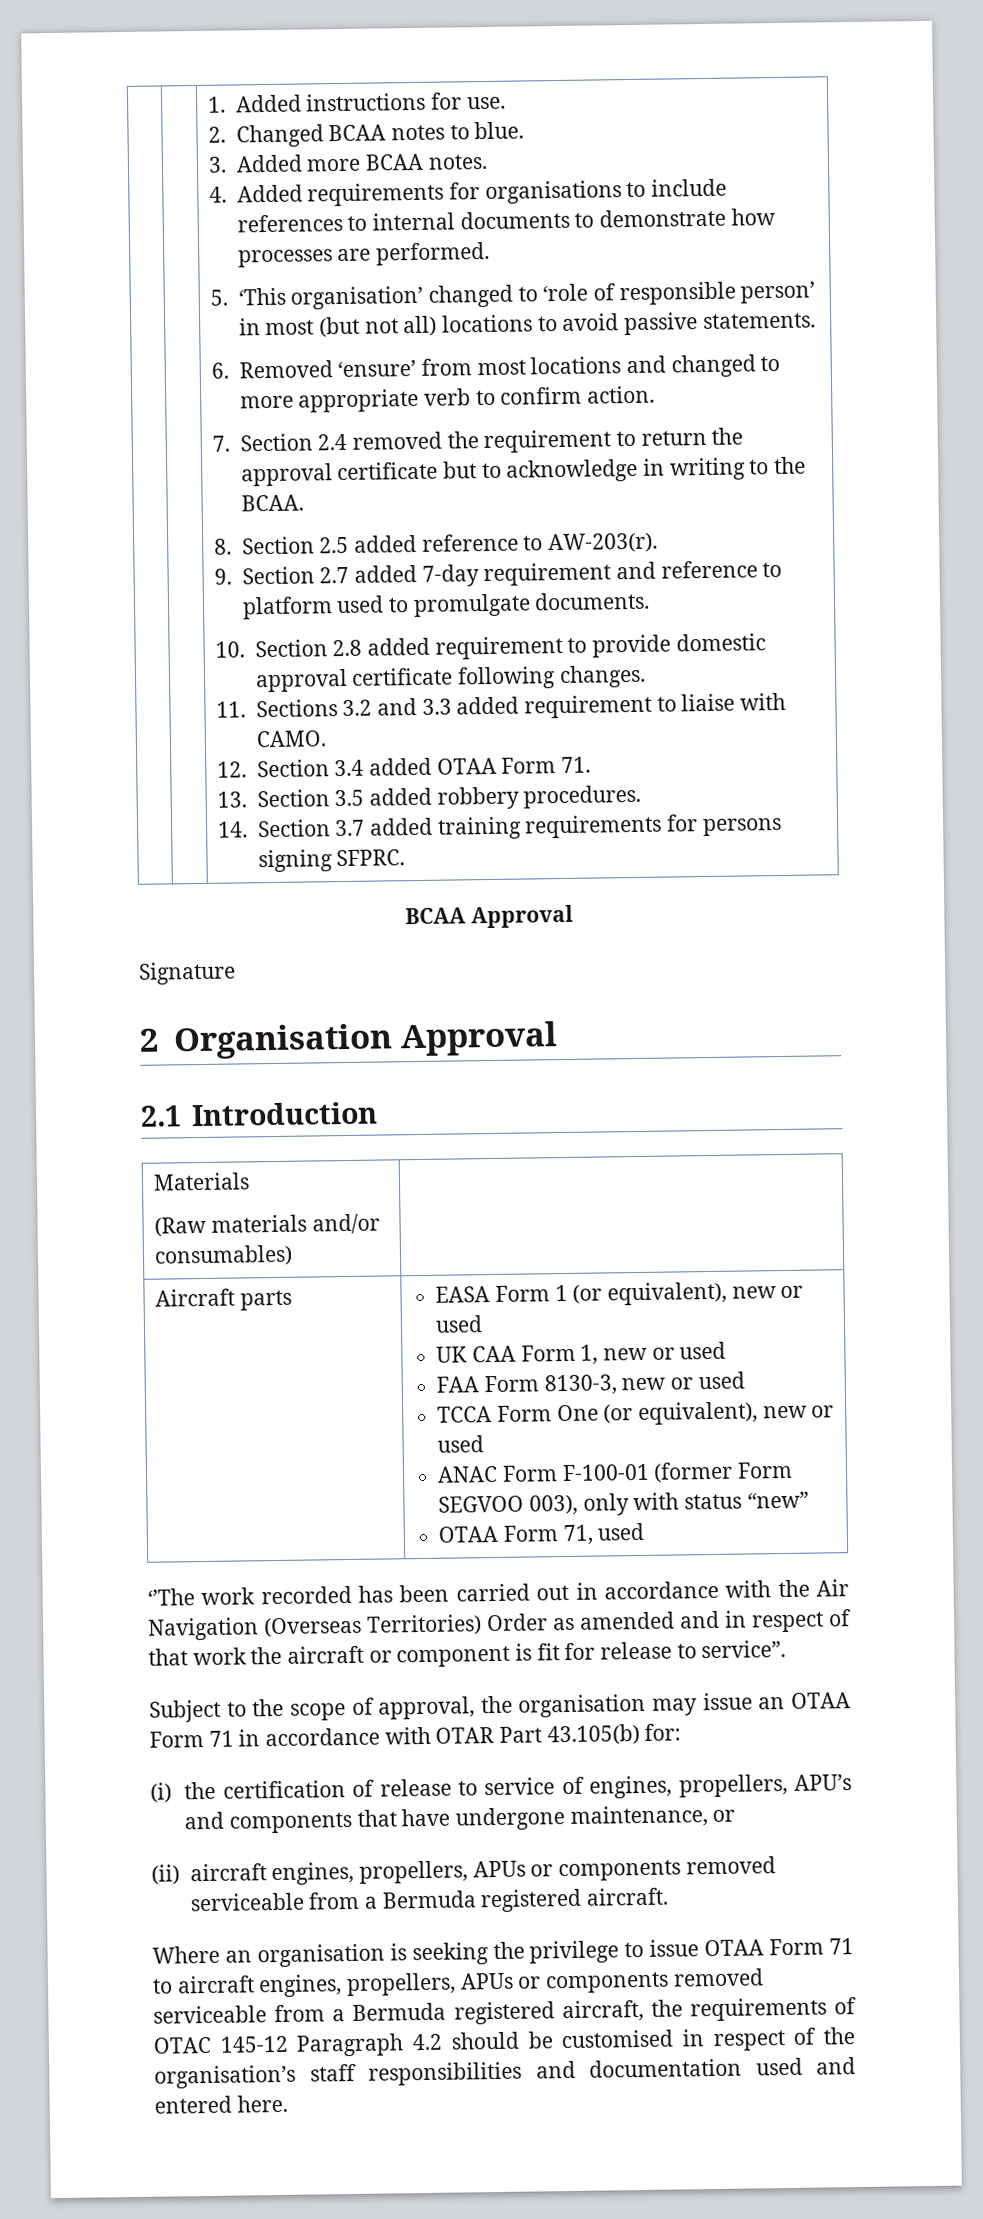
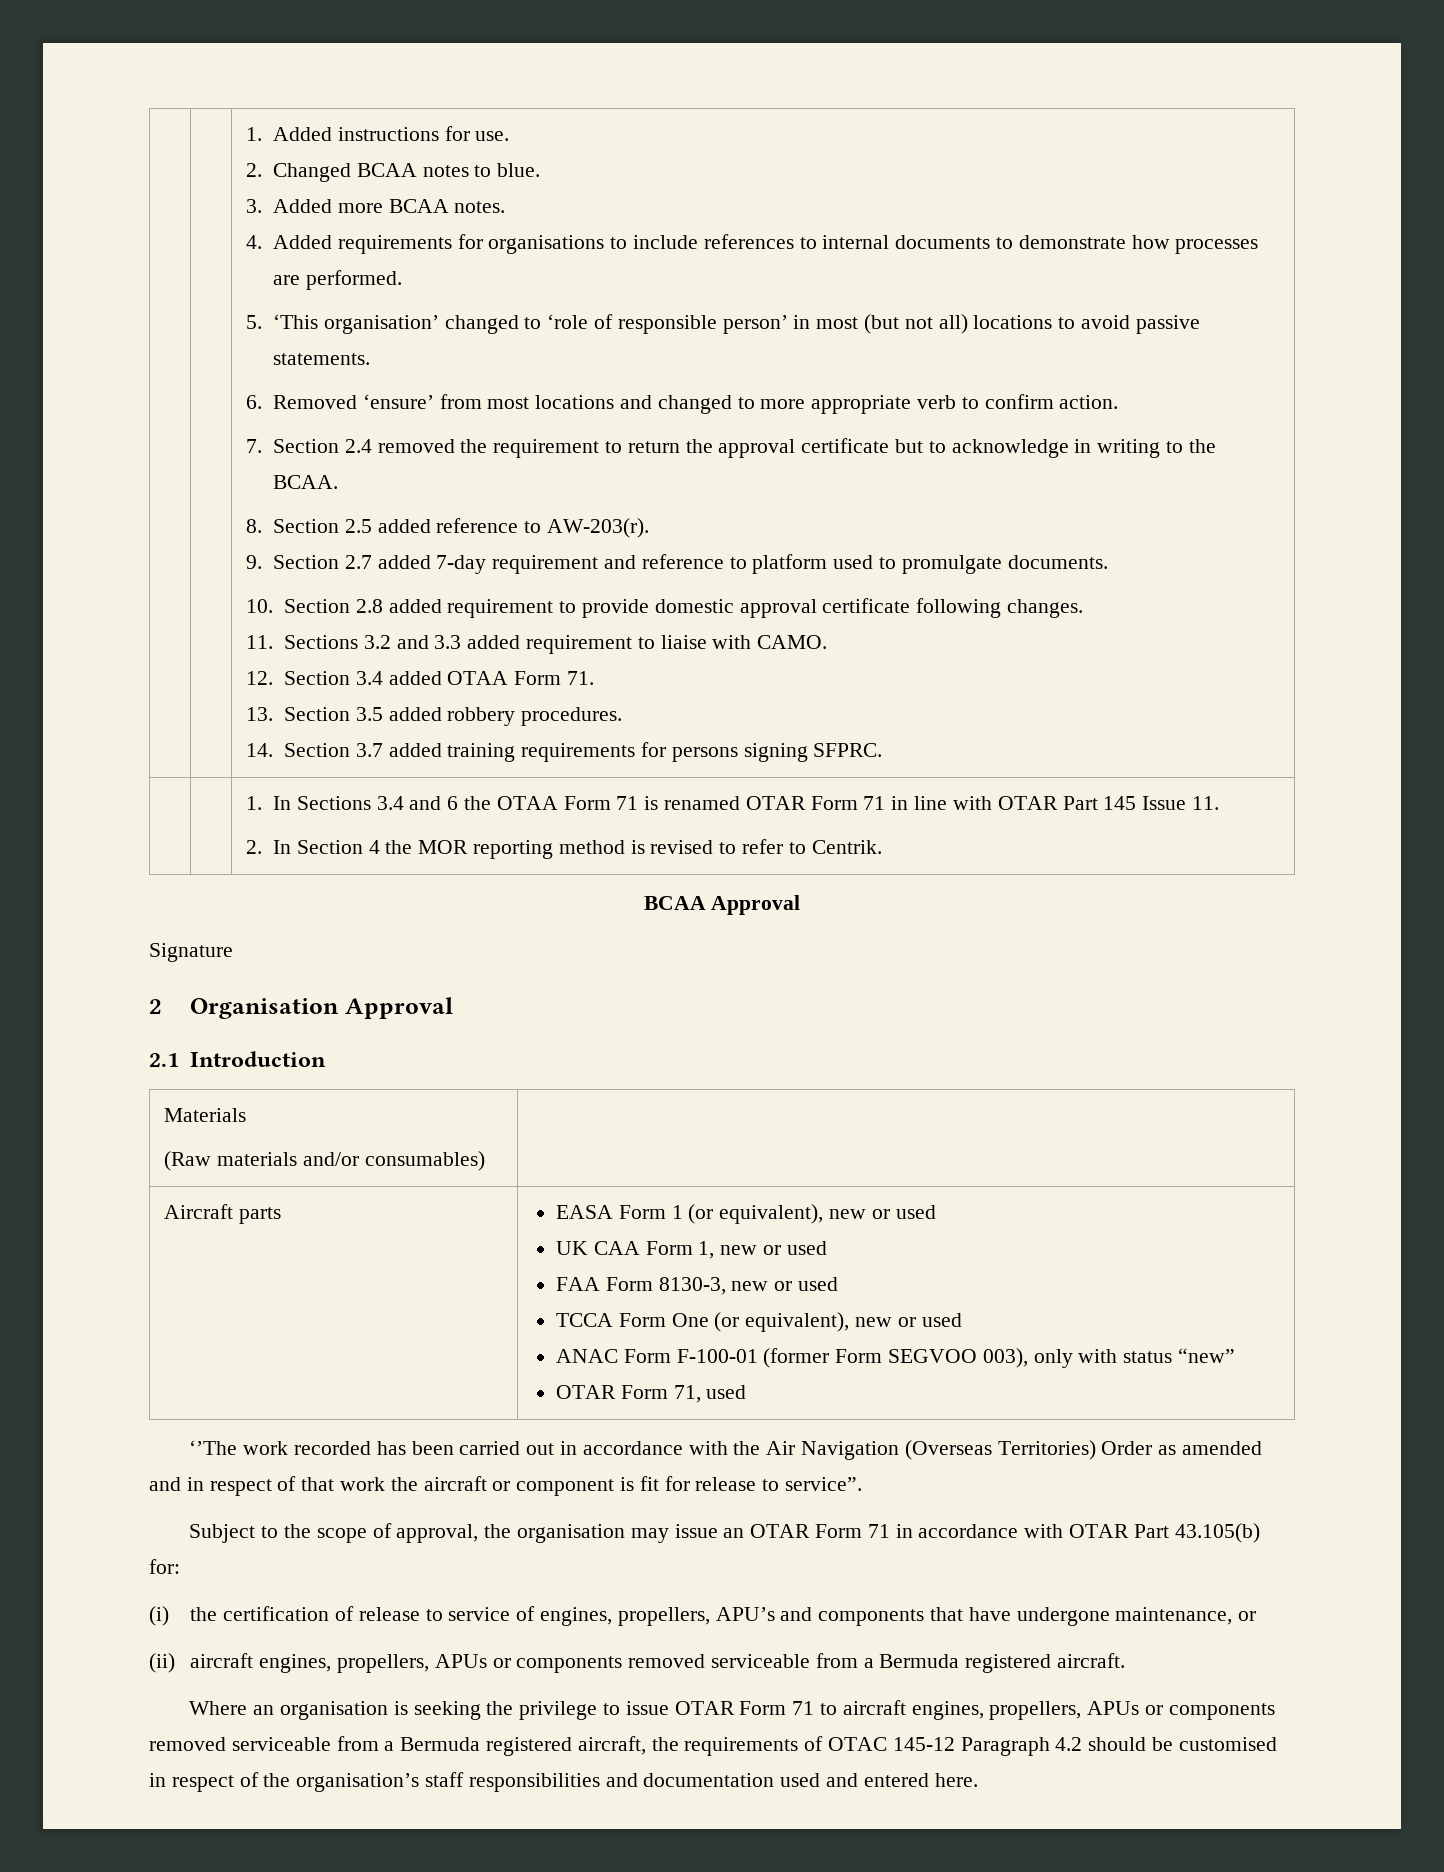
+ | | 1. In Sections 3.4 and 6 the OTAA Form 71 is renamed OTAR Form 71 in line with OTAR Part 145 Issue 11.
+ 2. In Section 4 the MOR reporting method is revised to refer to Centrik.
- OTAA Form 71, used
+ OTAR Form 71, used
- Subject to the scope of approval, the organisation may issue an OTAA Form 71 in accordance with OTAR Part 43.105(b) for:
+ Subject to the scope of approval, the organisation may issue an OTAR Form 71 in accordance with OTAR Part 43.105(b) for:
- Where an organisation is seeking the privilege to issue OTAA Form 71 to aircraft engines, propellers, APUs or components removed serviceable from a Bermuda registered aircraft, the requirements of OTAC 145-12 Paragraph 4.2 should be customised in respect of the organisation’s staff responsibilities and documentation used and entered here.
+ Where an organisation is seeking the privilege to issue OTAR Form 71 to aircraft engines, propellers, APUs or components removed serviceable from a Bermuda registered aircraft, the requirements of OTAC 145-12 Paragraph 4.2 should be customised in respect of the organisation’s staff responsibilities and documentation used and entered here.

